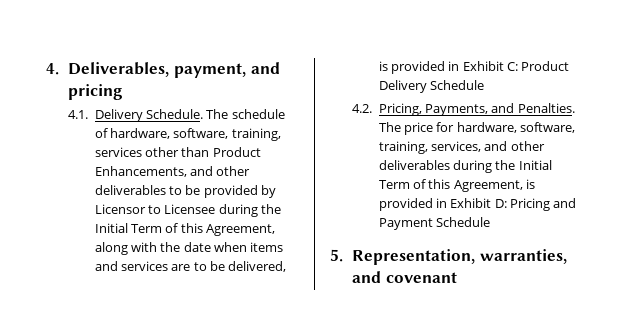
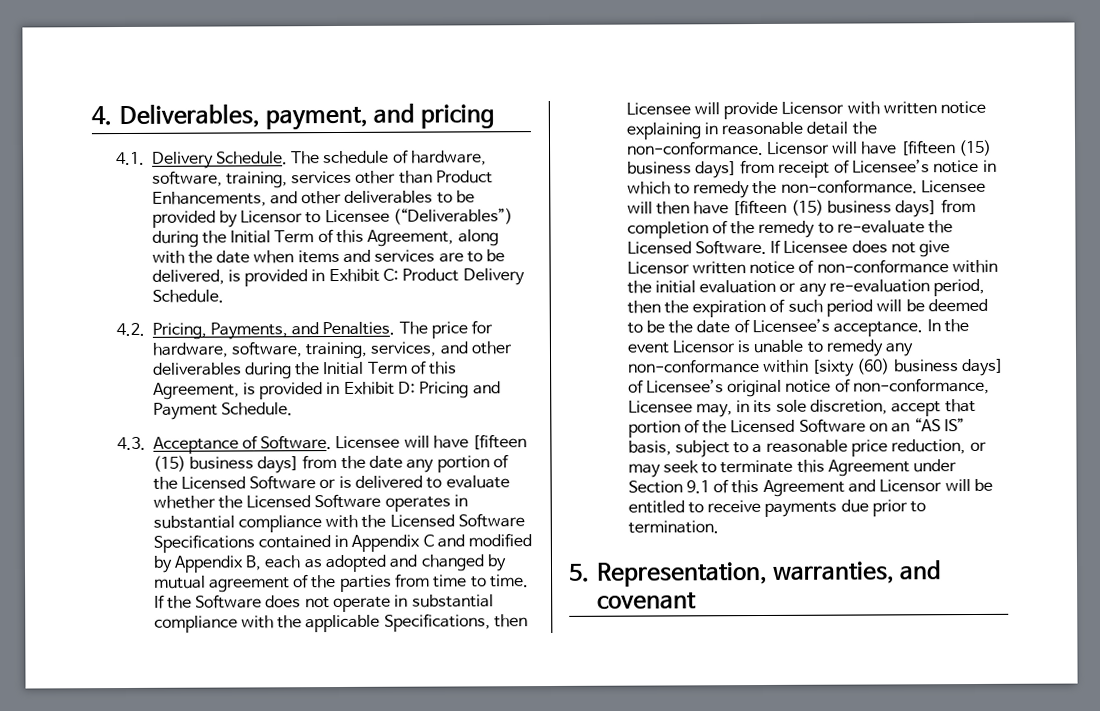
- The schedule of hardware, software, training, services other than Product Enhancements, and other deliverables to be provided by Licensor to Licensee during the Initial Term of this Agreement, along with the date when items and services are to be delivered, is provided in Exhibit C: Product Delivery Schedule
+ The schedule of hardware, software, training, services other than Product Enhancements, and other deliverables to be provided by Licensor to Licensee (“Deliverables”) during the Initial Term of this Agreement, along with the date when items and services are to be delivered, is provided in Exhibit C: Product Delivery Schedule.
- The price for hardware, software, training, services, and other deliverables during the Initial Term of this Agreement, is provided in Exhibit D: Pricing and Payment Schedule
+ The price for hardware, software, training, services, and other deliverables during the Initial Term of this Agreement, is provided in Exhibit D: Pricing and Payment Schedule.
+ 4.3. Acceptance of Software. Licensee will have [fifteen (15) business days] from the date any portion of the Licensed Software or is delivered to evaluate whether the Licensed Software operates in substantial compliance with the Licensed Software Specifications contained in Appendix C and modified by Appendix B, each as adopted and changed by mutual agreement of the parties from time to time. If the Software does not operate in substantial compliance with the applicable Specifications, then Licensee will provide Licensor with written notice explaining in reasonable detail the non-conformance. Licensor will have [fifteen (15) business days] from receipt of Licensee’s notice in which to remedy the non-conformance. Licensee will then have [fifteen (15) business days] from completion of the remedy to re-evaluate the Licensed Software. If Licensee does not give Licensor written notice of non-conformance within the initial evaluation or any re-evaluation period, then the expiration of such period will be deemed to be the date of Licensee’s acceptance. In the event Licensor is unable to remedy any non-conformance within [sixty (60) business days] of Licensee’s original notice of non-conformance, Licensee may, in its sole discretion, accept that portion of the Licensed Software on an “AS IS” basis, subject to a reasonable price reduction, or may seek to terminate this Agreement under Section 9.1 of this Agreement and Licensor will be entitled to receive payments due prior to termination.

